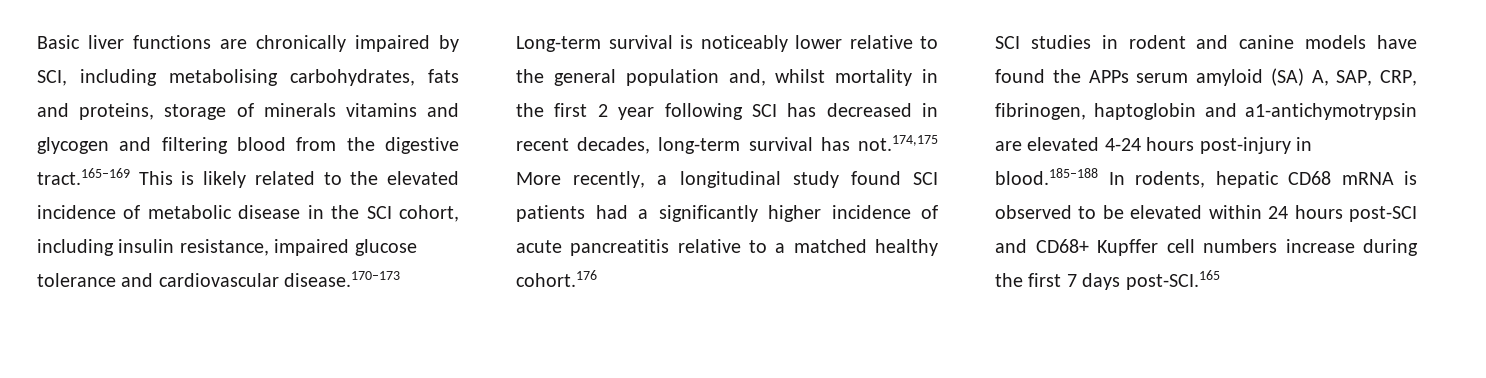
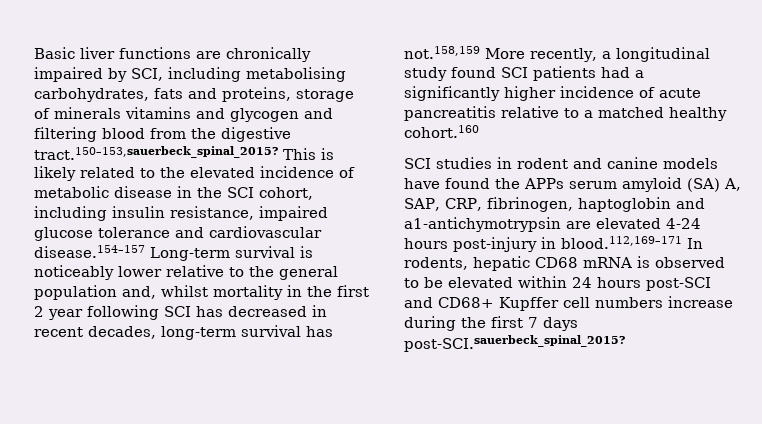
- Basic liver functions are chronically impaired by SCI, including metabolising carbohydrates, fats and proteins, storage of minerals vitamins and glycogen and filtering blood from the digestive tract.165–169 This is likely related to the elevated incidence of metabolic disease in the SCI cohort, including insulin resistance, impaired glucose tolerance and cardiovascular disease.170–173 Long-term survival is noticeably lower relative to the general population and, whilst mortality in the first 2 year following SCI has decreased in recent decades, long-term survival has not.174,175 More recently, a longitudinal study found SCI patients had a significantly higher incidence of acute pancreatitis relative to a matched healthy cohort.176
+ Basic liver functions are chronically impaired by SCI, including metabolising carbohydrates, fats and proteins, storage of minerals vitamins and glycogen and filtering blood from the digestive tract.150–153,sauerbeck_spinal_2015? This is likely related to the elevated incidence of metabolic disease in the SCI cohort, including insulin resistance, impaired glucose tolerance and cardiovascular disease.154–157 Long-term survival is noticeably lower relative to the general population and, whilst mortality in the first 2 year following SCI has decreased in recent decades, long-term survival has not.158,159 More recently, a longitudinal study found SCI patients had a significantly higher incidence of acute pancreatitis relative to a matched healthy cohort.160
- SCI studies in rodent and canine models have found the APPs serum amyloid (SA) A, SAP, CRP, fibrinogen, haptoglobin and a1-antichymotrypsin are elevated 4-24 hours post-injury in blood.185–188 In rodents, hepatic CD68 mRNA is observed to be elevated within 24 hours post-SCI and CD68+ Kupffer cell numbers increase during the first 7 days post-SCI.165
+ SCI studies in rodent and canine models have found the APPs serum amyloid (SA) A, SAP, CRP, fibrinogen, haptoglobin and a1-antichymotrypsin are elevated 4-24 hours post-injury in blood.112,169–171 In rodents, hepatic CD68 mRNA is observed to be elevated within 24 hours post-SCI and CD68+ Kupffer cell numbers increase during the first 7 days post-SCI.sauerbeck_spinal_2015?

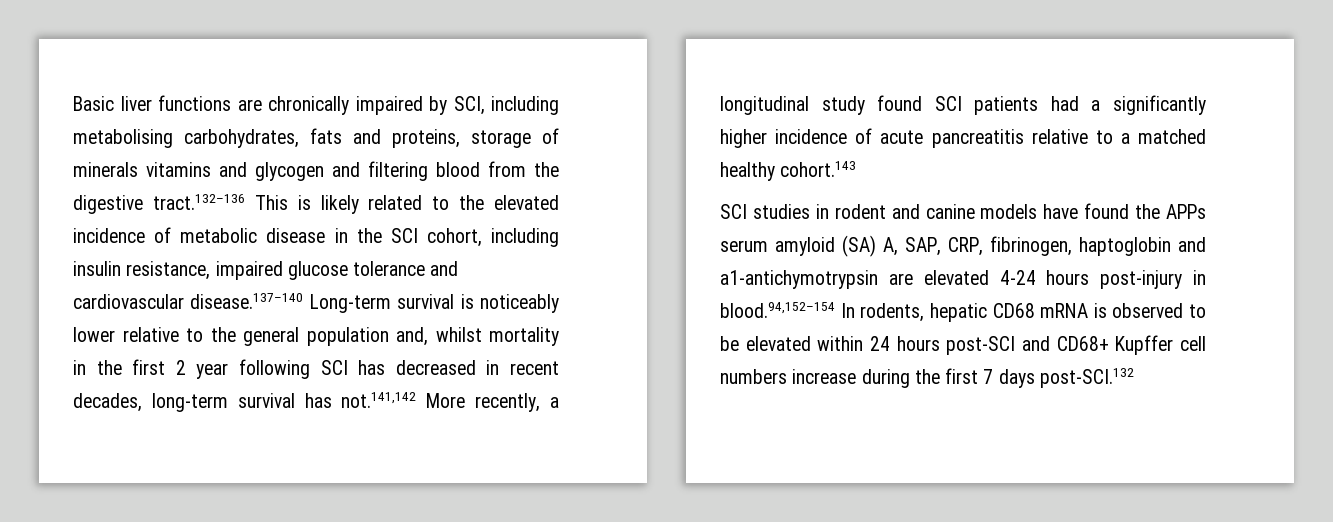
- Basic liver functions are chronically impaired by SCI, including metabolising carbohydrates, fats and proteins, storage of minerals vitamins and glycogen and filtering blood from the digestive tract.150–153,sauerbeck_spinal_2015? This is likely related to the elevated incidence of metabolic disease in the SCI cohort, including insulin resistance, impaired glucose tolerance and cardiovascular disease.154–157 Long-term survival is noticeably lower relative to the general population and, whilst mortality in the first 2 year following SCI has decreased in recent decades, long-term survival has not.158,159 More recently, a longitudinal study found SCI patients had a significantly higher incidence of acute pancreatitis relative to a matched healthy cohort.160
+ Basic liver functions are chronically impaired by SCI, including metabolising carbohydrates, fats and proteins, storage of minerals vitamins and glycogen and filtering blood from the digestive tract.132–136 This is likely related to the elevated incidence of metabolic disease in the SCI cohort, including insulin resistance, impaired glucose tolerance and cardiovascular disease.137–140 Long-term survival is noticeably lower relative to the general population and, whilst mortality in the first 2 year following SCI has decreased in recent decades, long-term survival has not.141,142 More recently, a longitudinal study found SCI patients had a significantly higher incidence of acute pancreatitis relative to a matched healthy cohort.143
- SCI studies in rodent and canine models have found the APPs serum amyloid (SA) A, SAP, CRP, fibrinogen, haptoglobin and a1-antichymotrypsin are elevated 4-24 hours post-injury in blood.112,169–171 In rodents, hepatic CD68 mRNA is observed to be elevated within 24 hours post-SCI and CD68+ Kupffer cell numbers increase during the first 7 days post-SCI.sauerbeck_spinal_2015?
+ SCI studies in rodent and canine models have found the APPs serum amyloid (SA) A, SAP, CRP, fibrinogen, haptoglobin and a1-antichymotrypsin are elevated 4-24 hours post-injury in blood.94,152–154 In rodents, hepatic CD68 mRNA is observed to be elevated within 24 hours post-SCI and CD68+ Kupffer cell numbers increase during the first 7 days post-SCI.132

